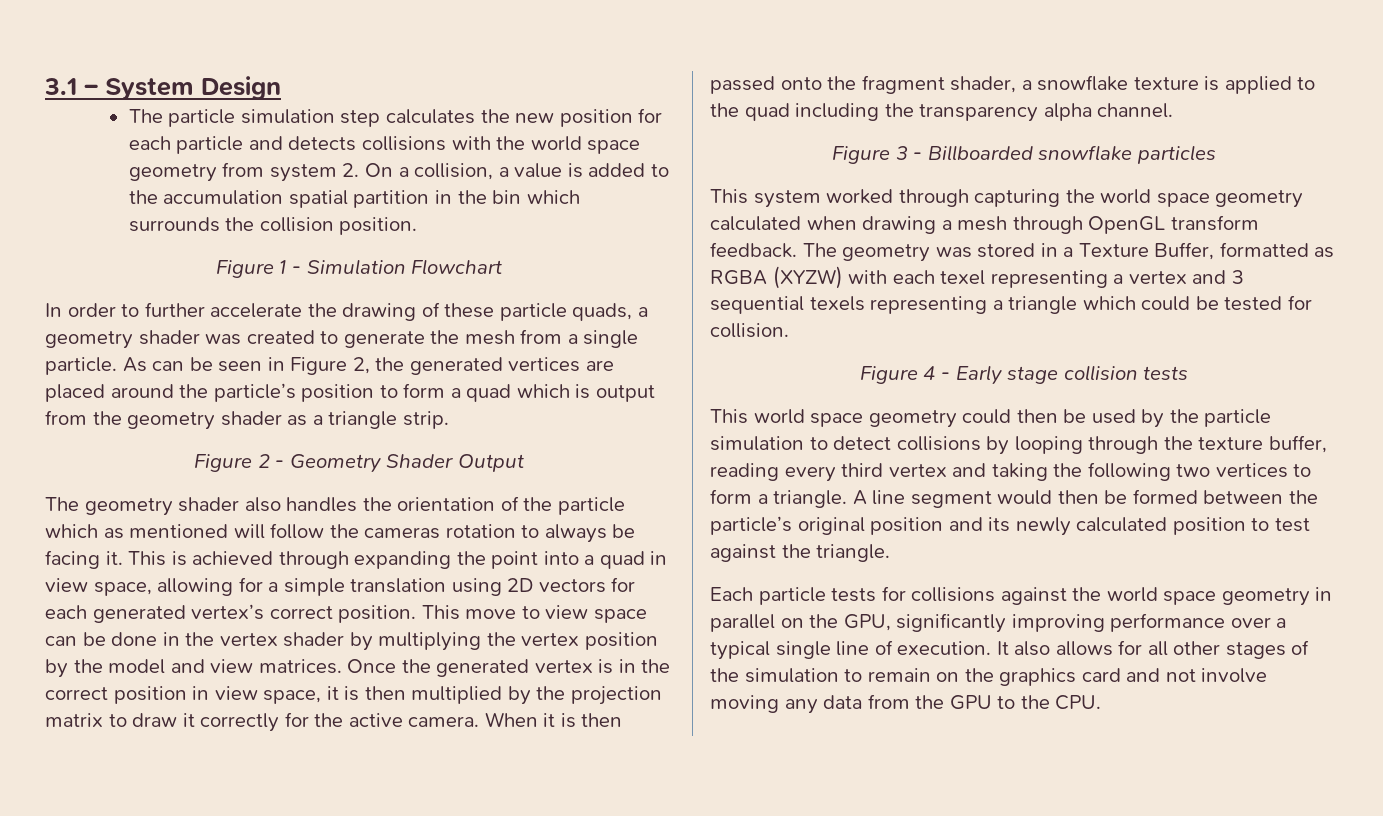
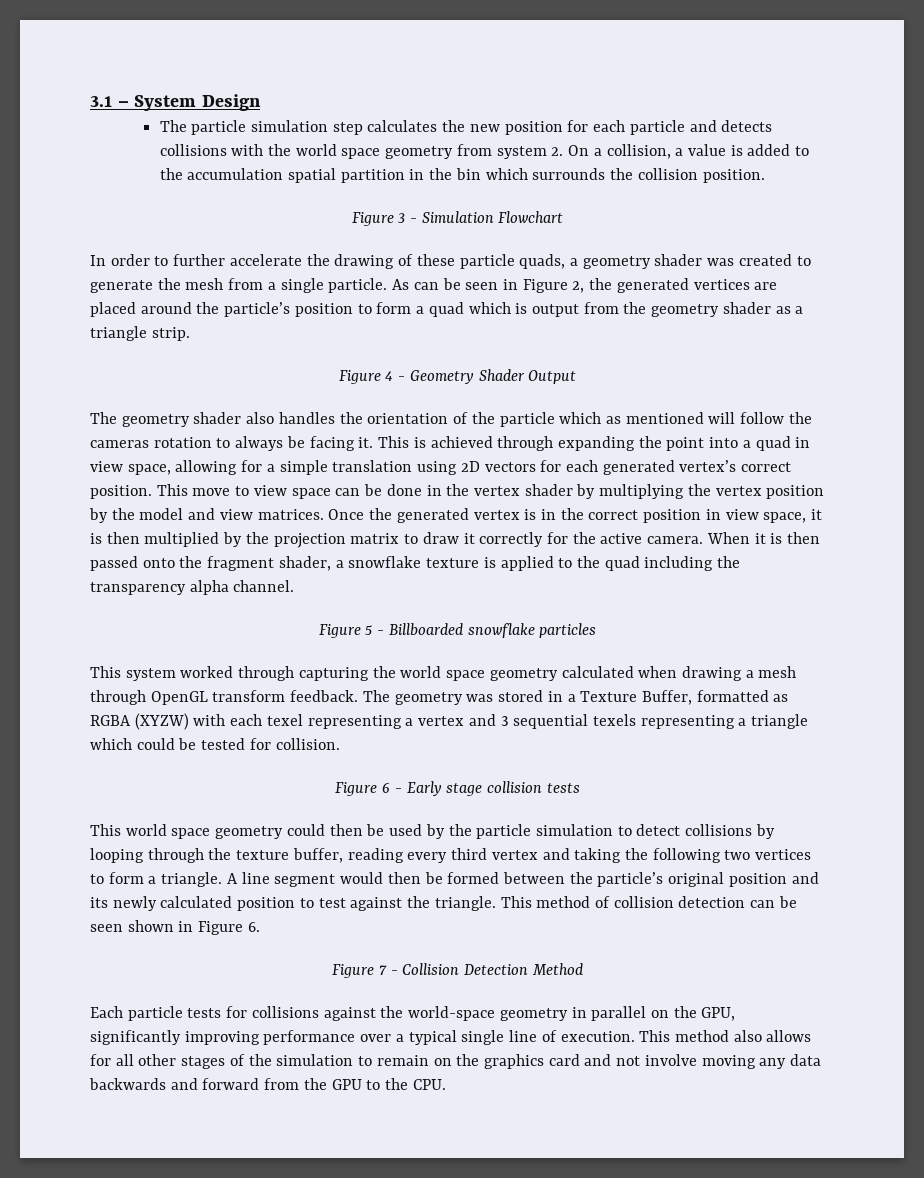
- Figure 1 - Simulation Flowchart
+ Figure 3 - Simulation Flowchart
- Figure 2 - Geometry Shader Output
+ Figure 4 - Geometry Shader Output
- Figure 3 - Billboarded snowflake particles
+ Figure 5 - Billboarded snowflake particles
- Figure 4 - Early stage collision tests
+ Figure 6 - Early stage collision tests
+ This method of collision detection can be seen shown in Figure 6.
+ Figure 7 - Collision Detection Method
- Each particle tests for collisions against the world space geometry in parallel on the GPU, significantly improving performance over a typical single line of execution.
+ Each particle tests for collisions against the world-space geometry in parallel on the GPU, significantly improving performance over a typical single line of execution.
- It also allows for all other stages of the simulation to remain on the graphics card and not involve moving any data from the GPU to the CPU.
+ This method also allows for all other stages of the simulation to remain on the graphics card and not involve moving any data backwards and forward from the GPU to the CPU.

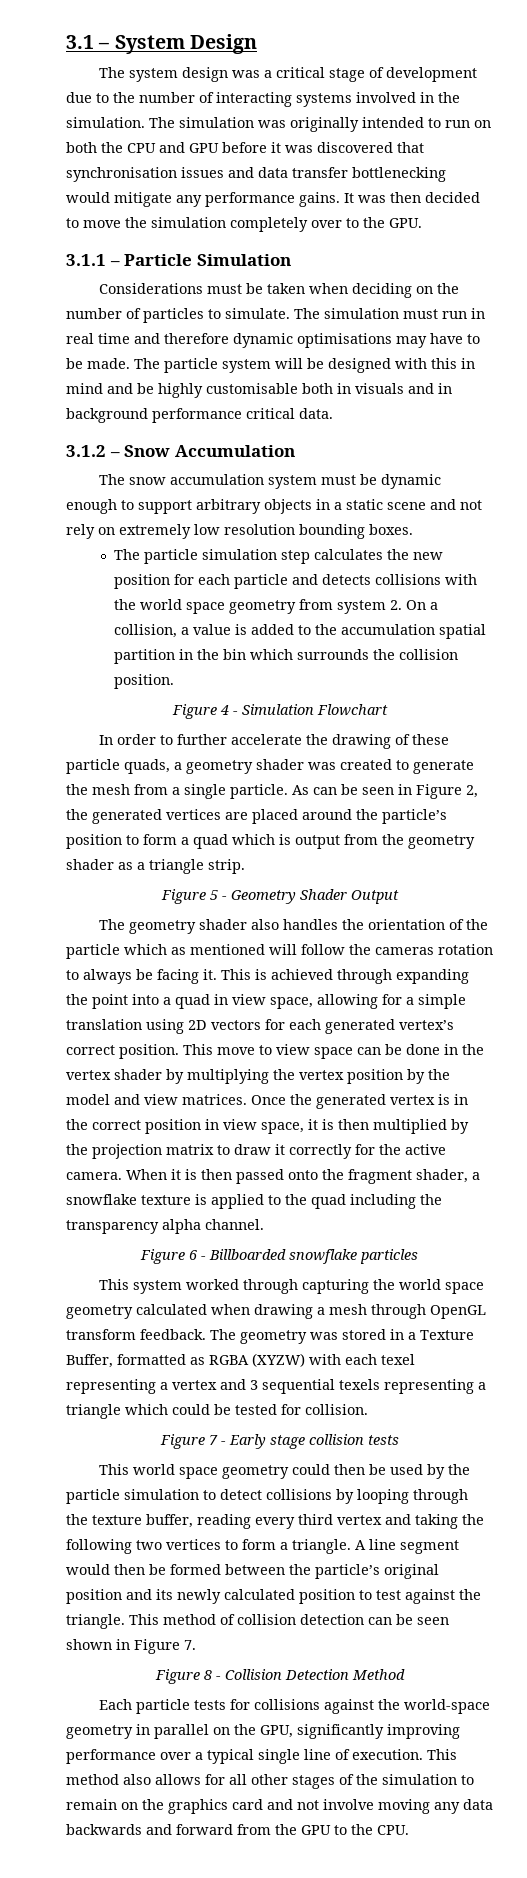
+ The system design was a critical stage of development due to the number of interacting systems involved in the simulation. The simulation was originally intended to run on both the CPU and GPU before it was discovered that synchronisation issues and data transfer bottlenecking would mitigate any performance gains. It was then decided to move the simulation completely over to the GPU.
+ 3.1.1 – Particle Simulation
+ Considerations must be taken when deciding on the number of particles to simulate. The simulation must run in real time and therefore dynamic optimisations may have to be made. The particle system will be designed with this in mind and be highly customisable both in visuals and in background performance critical data.
+ 3.1.2 – Snow Accumulation
+ The snow accumulation system must be dynamic enough to support arbitrary objects in a static scene and not rely on extremely low resolution bounding boxes.
- Figure 3 - Simulation Flowchart
+ Figure 4 - Simulation Flowchart
- Figure 4 - Geometry Shader Output
+ Figure 5 - Geometry Shader Output
- Figure 5 - Billboarded snowflake particles
+ Figure 6 - Billboarded snowflake particles
- Figure 6 - Early stage collision tests
+ Figure 7 - Early stage collision tests
- This method of collision detection can be seen shown in Figure 6.
- Figure 7 - Collision Detection Method
+ This method of collision detection can be seen shown in Figure 7.
+ Figure 8 - Collision Detection Method

